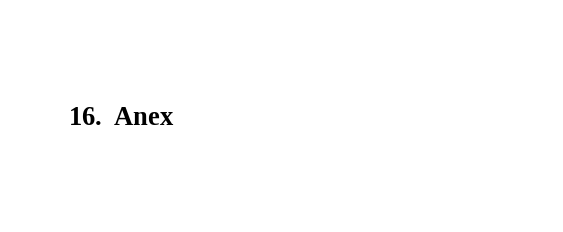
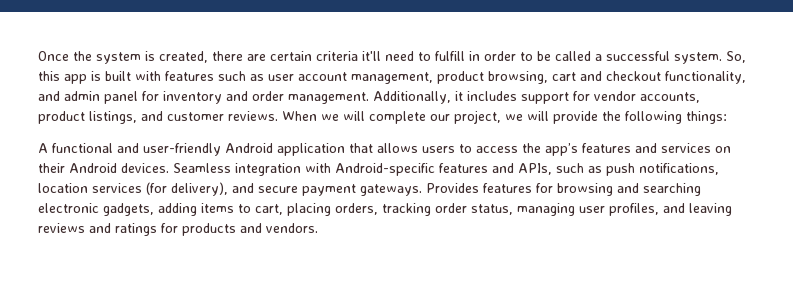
- 16. Anex
+ Once the system is created, there are certain criteria it'll need to fulfill in order to be called a successful system. So, this app is built with features such as user account management, product browsing, cart and checkout functionality, and admin panel for inventory and order management. Additionally, it includes support for vendor accounts, product listings, and customer reviews. When we will complete our project, we will provide the following things:
+ A functional and user-friendly Android application that allows users to access the app’s features and services on their Android devices. Seamless integration with Android-specific features and APIs, such as push notifications, location services (for delivery), and secure payment gateways. Provides features for browsing and searching electronic gadgets, adding items to cart, placing orders, tracking order status, managing user profiles, and leaving reviews and ratings for products and vendors.

